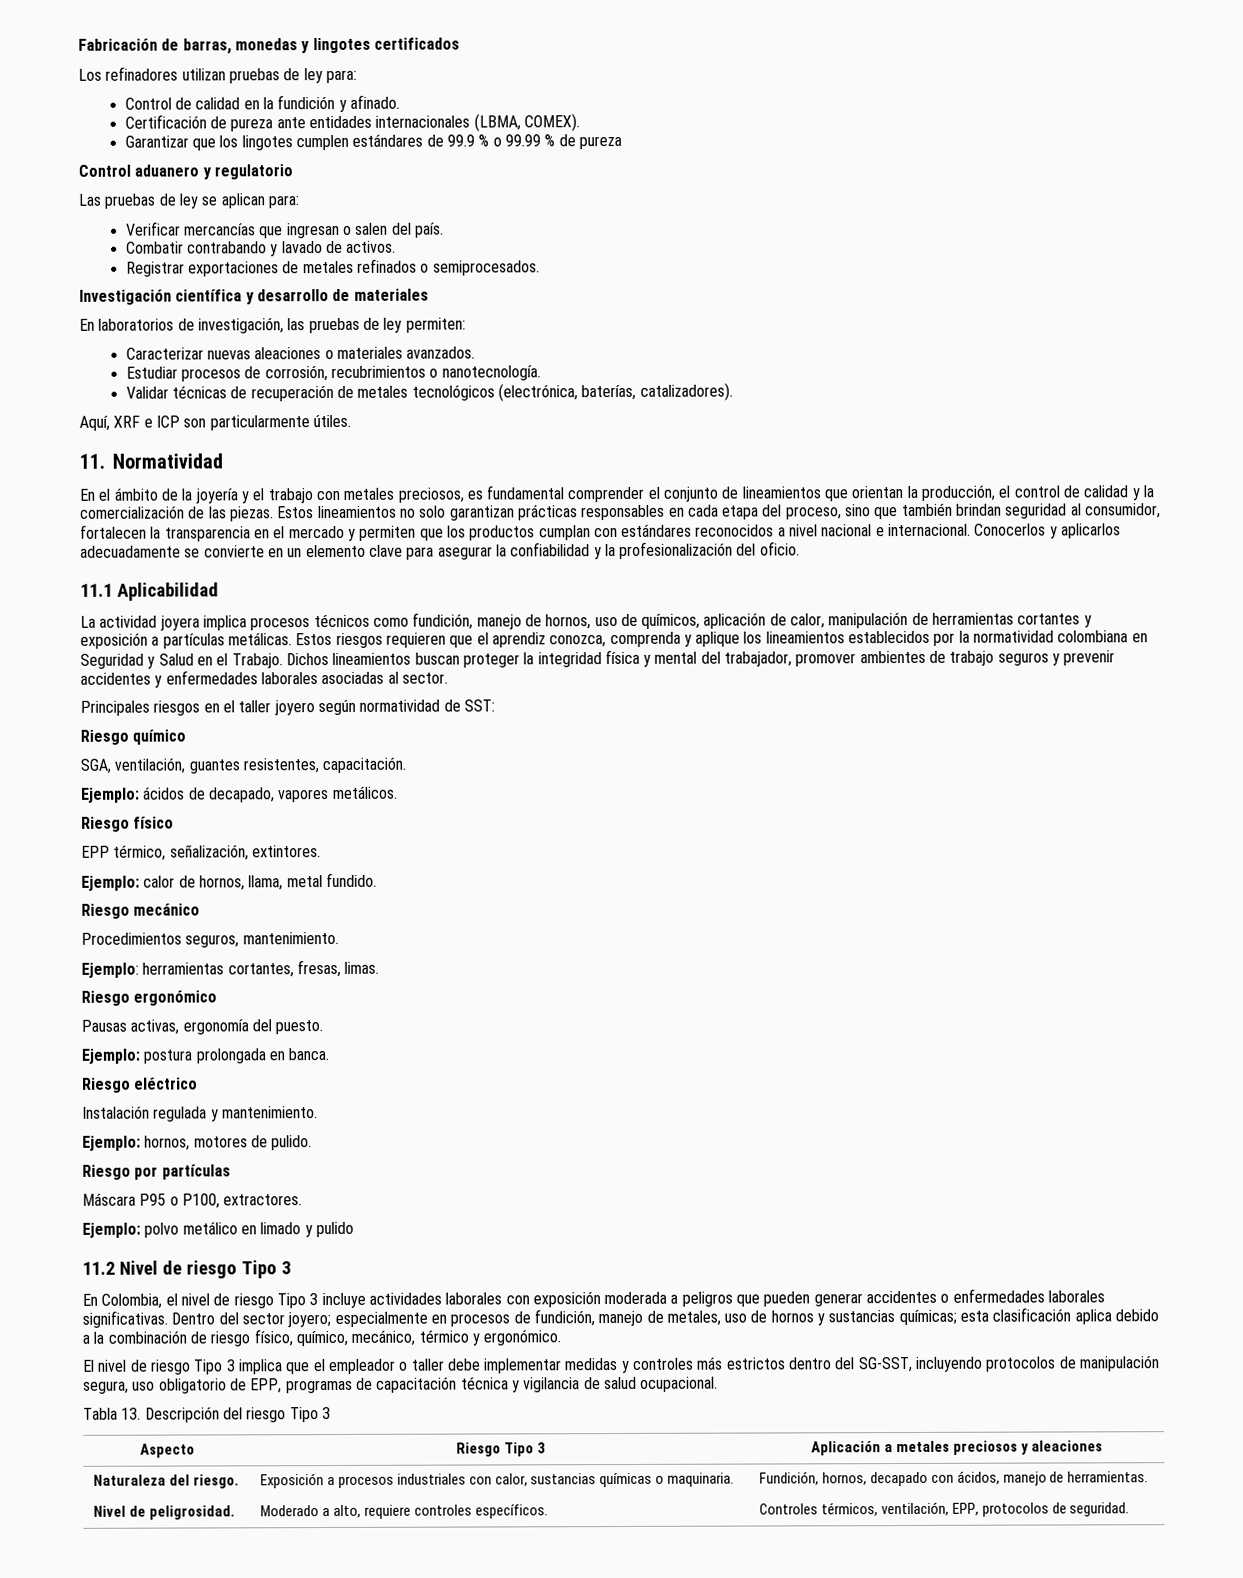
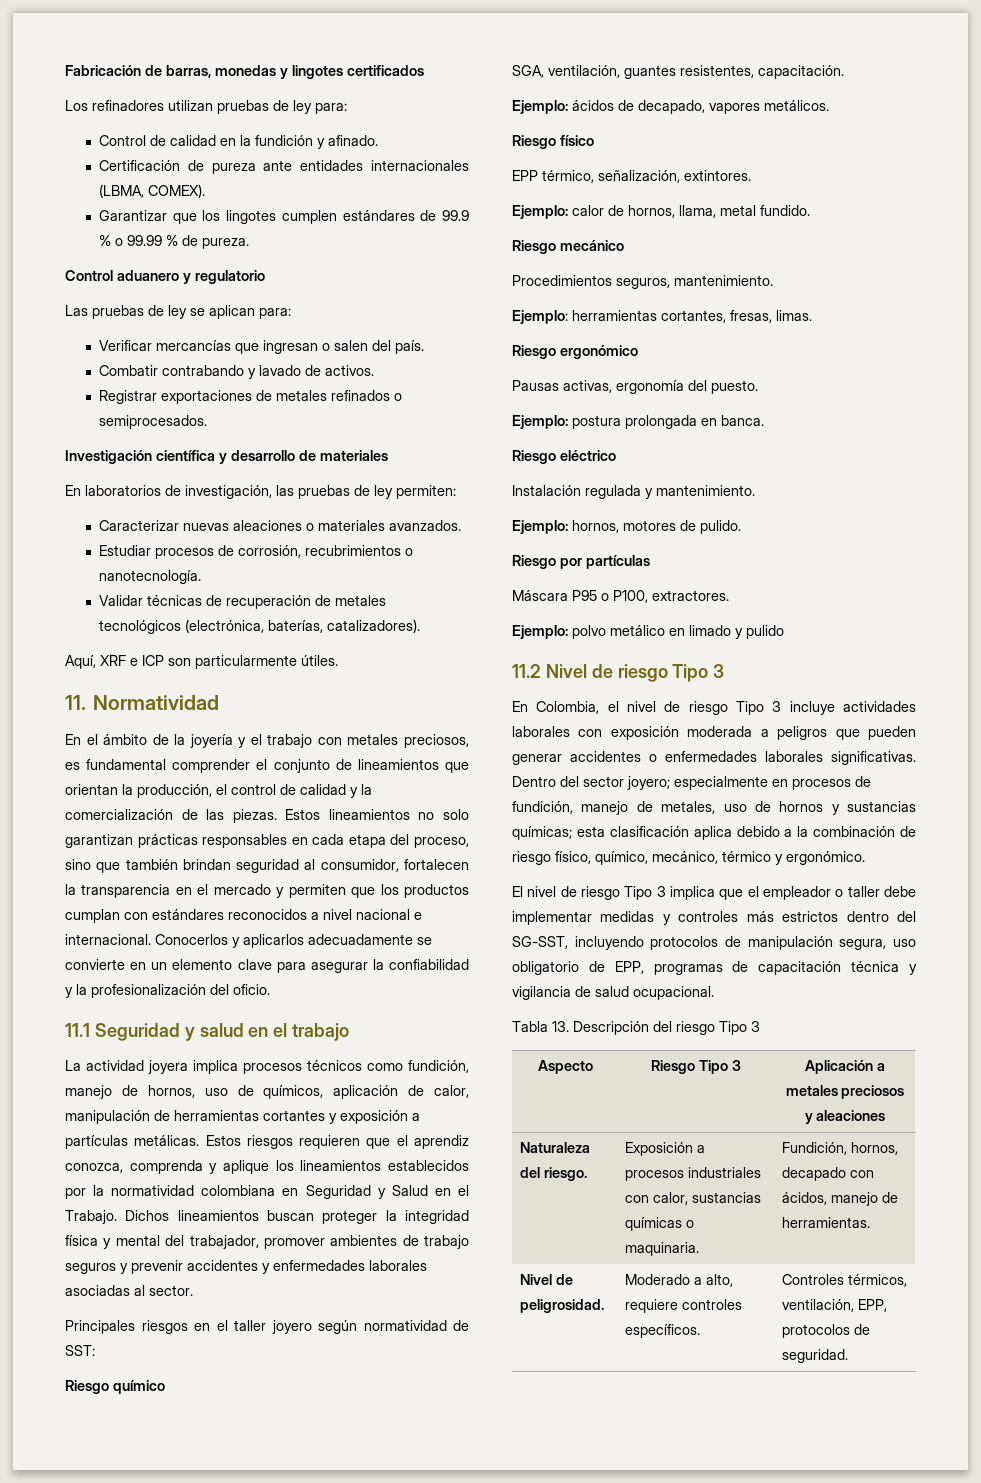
- Garantizar que los lingotes cumplen estándares de 99.9 % o 99.99 % de pureza
+ Garantizar que los lingotes cumplen estándares de 99.9 % o 99.99 % de pureza.
- 11.1 Aplicabilidad
+ 11.1 Seguridad y salud en el trabajo

